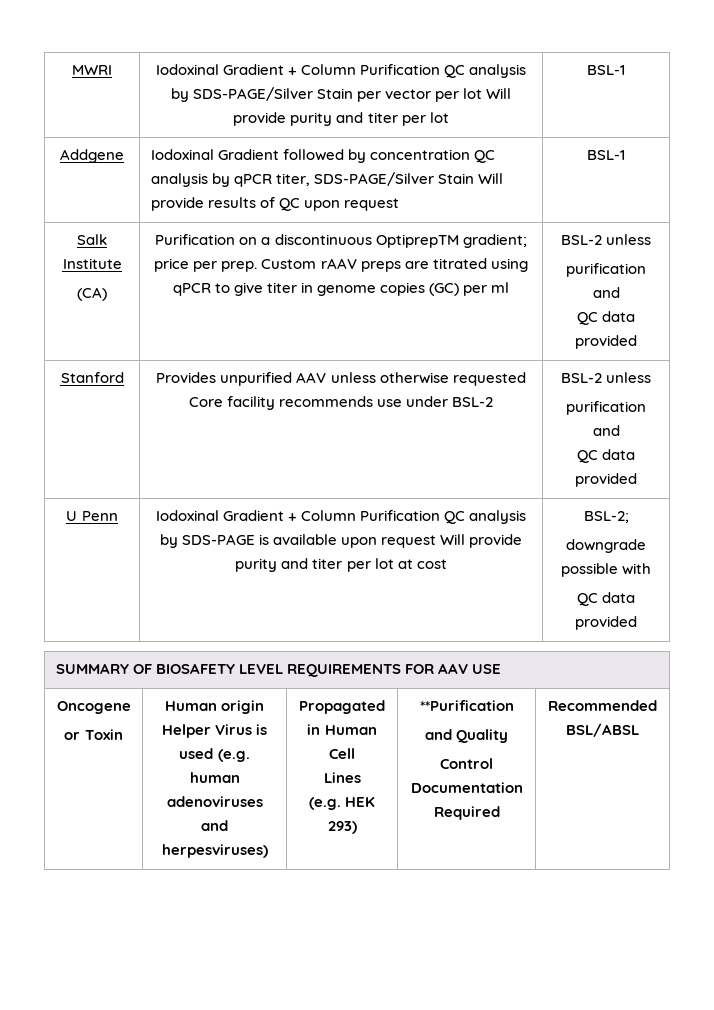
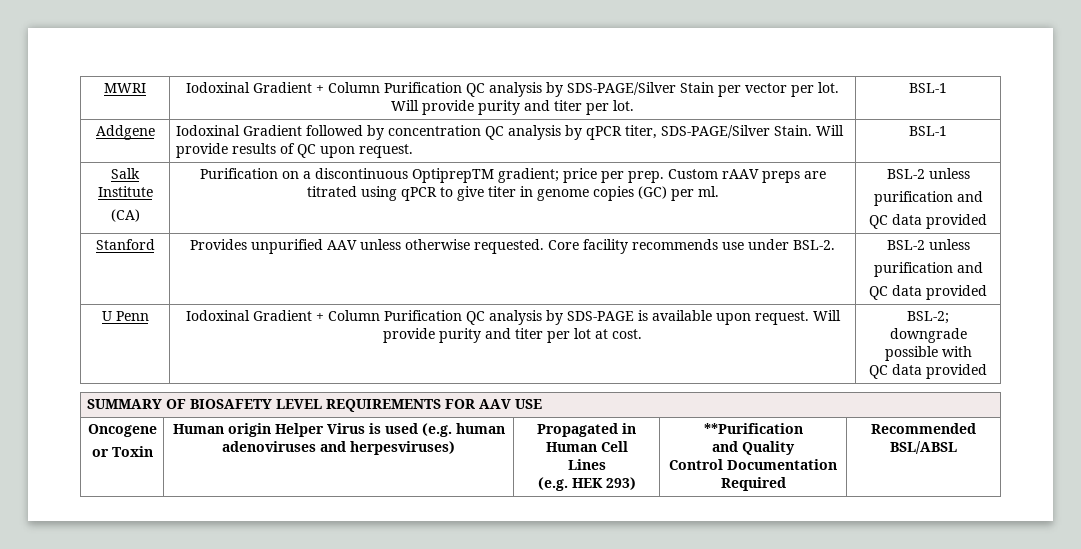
- MWRI | Iodoxinal Gradient + Column Purification QC analysis by SDS-PAGE/Silver Stain per vector per lot Will provide purity and titer per lot | BSL-1
+ MWRI | Iodoxinal Gradient + Column Purification QC analysis by SDS-PAGE/Silver Stain per vector per lot. Will provide purity and titer per lot. | BSL-1
- Addgene | Iodoxinal Gradient followed by concentration QC analysis by qPCR titer, SDS-PAGE/Silver Stain Will provide results of QC upon request | BSL-1
+ Addgene | Iodoxinal Gradient followed by concentration QC analysis by qPCR titer, SDS-PAGE/Silver Stain. Will provide results of QC upon request. | BSL-1
  Salk Institute
- (CA) | Purification on a discontinuous OptiprepTM gradient; price per prep. Custom rAAV preps are titrated using qPCR to give titer in genome copies (GC) per ml | BSL-2 unless
+ (CA) | Purification on a discontinuous OptiprepTM gradient; price per prep. Custom rAAV preps are titrated using qPCR to give titer in genome copies (GC) per ml. | BSL-2 unless
- Stanford | Provides unpurified AAV unless otherwise requested Core facility recommends use under BSL-2 | BSL-2 unless
+ Stanford | Provides unpurified AAV unless otherwise requested. Core facility recommends use under BSL-2. | BSL-2 unless
- U Penn | Iodoxinal Gradient + Column Purification QC analysis by SDS-PAGE is available upon request Will provide purity and titer per lot at cost | BSL-2;
+ U Penn | Iodoxinal Gradient + Column Purification QC analysis by SDS-PAGE is available upon request. Will provide purity and titer per lot at cost. | BSL-2;

